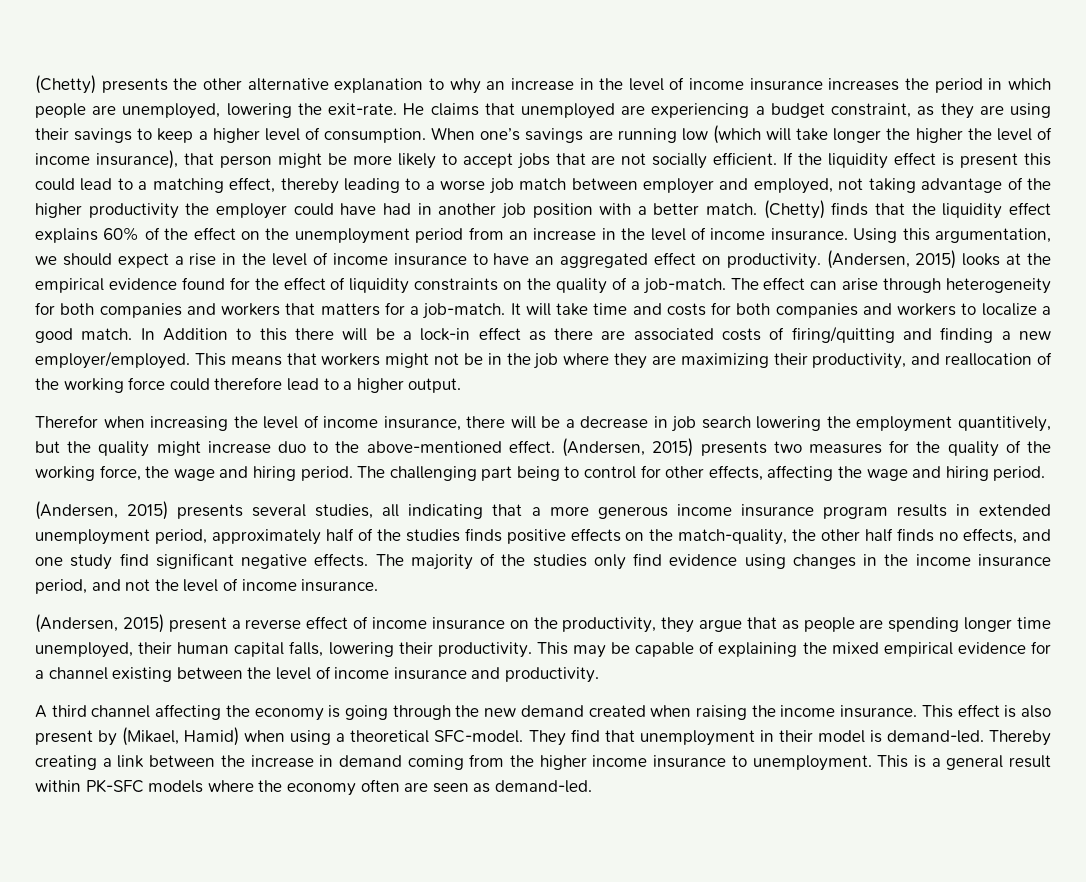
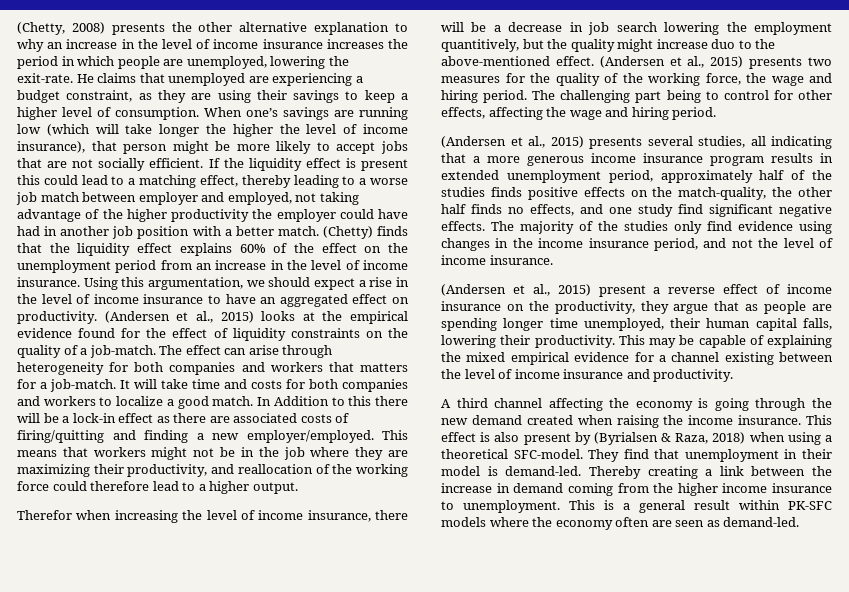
- (Chetty) presents the other alternative explanation to why an increase in the level of income insurance increases the period in which people are unemployed, lowering the exit-rate.
+ (Chetty, 2008) presents the other alternative explanation to why an increase in the level of income insurance increases the period in which people are unemployed, lowering the exit-rate.
- (Andersen, 2015) looks at the empirical evidence found for the effect of liquidity constraints on the quality of a job-match.
+ (Andersen et al., 2015) looks at the empirical evidence found for the effect of liquidity constraints on the quality of a job-match.
- (Andersen, 2015) presents two measures for the quality of the working force, the wage and hiring period.
+ (Andersen et al., 2015) presents two measures for the quality of the working force, the wage and hiring period.
- (Andersen, 2015) presents several studies, all indicating that a more generous income insurance program results in extended unemployment period, approximately half of the studies finds positive effects on the match-quality, the other half finds no effects, and one study find significant negative effects.
+ (Andersen et al., 2015) presents several studies, all indicating that a more generous income insurance program results in extended unemployment period, approximately half of the studies finds positive effects on the match-quality, the other half finds no effects, and one study find significant negative effects.
- (Andersen, 2015) present a reverse effect of income insurance on the productivity, they argue that as people are spending longer time unemployed, their human capital falls, lowering their productivity.
+ (Andersen et al., 2015) present a reverse effect of income insurance on the productivity, they argue that as people are spending longer time unemployed, their human capital falls, lowering their productivity.
- This effect is also present by (Mikael, Hamid) when using a theoretical SFC-model.
+ This effect is also present by (Byrialsen & Raza, 2018) when using a theoretical SFC-model.

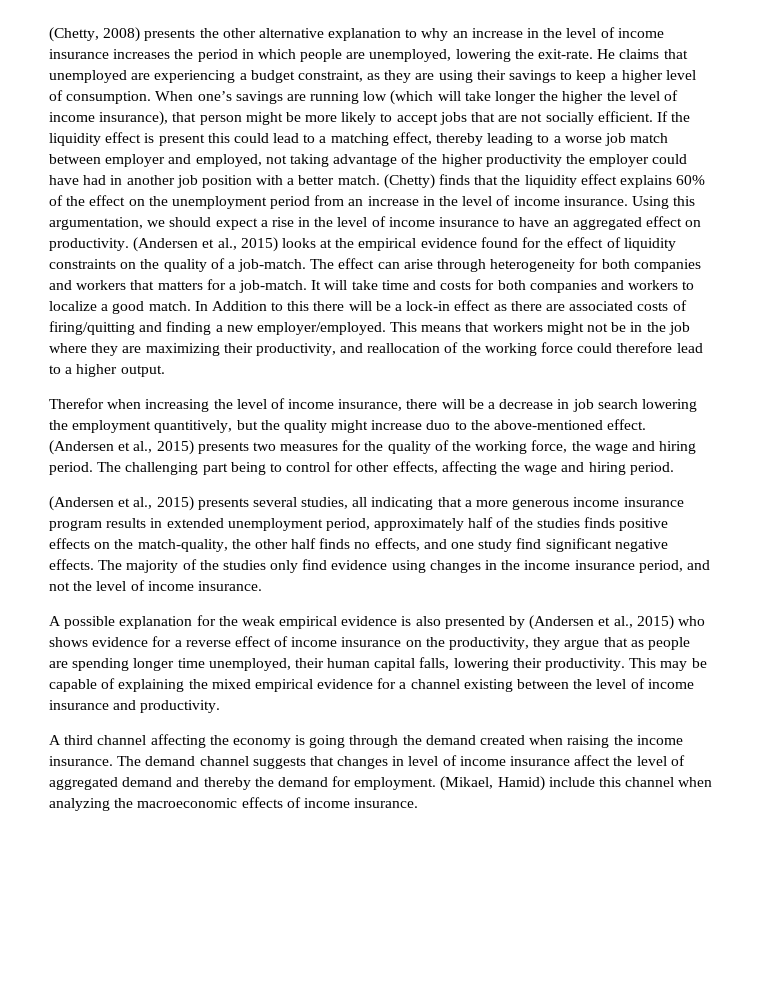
- (Andersen et al., 2015) present a reverse effect of income insurance on the productivity, they argue that as people are spending longer time unemployed, their human capital falls, lowering their productivity.
+ A possible explanation for the weak empirical evidence is also presented by (Andersen et al., 2015) who shows evidence for a reverse effect of income insurance on the productivity, they argue that as people are spending longer time unemployed, their human capital falls, lowering their productivity.
- A third channel affecting the economy is going through the new demand created when raising the income insurance.
+ A third channel affecting the economy is going through the demand created when raising the income insurance.
- This effect is also present by (Byrialsen & Raza, 2018) when using a theoretical SFC-model. They find that unemployment in their model is demand-led. Thereby creating a link between the increase in demand coming from the higher income insurance to unemployment. This is a general result within PK-SFC models where the economy often are seen as demand-led.
+ The demand channel suggests that changes in level of income insurance affect the level of aggregated demand and thereby the demand for employment. (Mikael, Hamid) include this channel when analyzing the macroeconomic effects of income insurance.

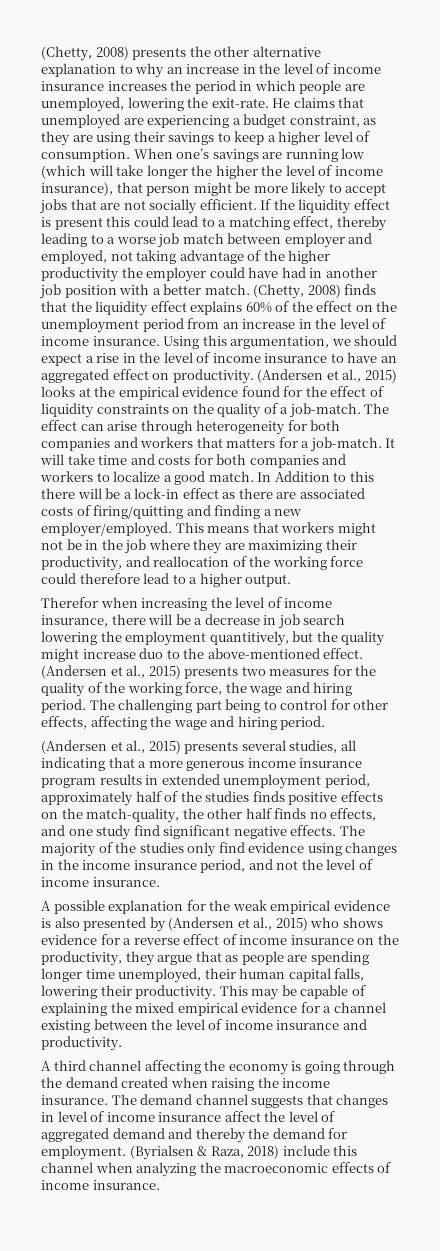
- (Chetty) finds that the liquidity effect explains 60% of the effect on the unemployment period from an increase in the level of income insurance.
+ (Chetty, 2008) finds that the liquidity effect explains 60% of the effect on the unemployment period from an increase in the level of income insurance.
- (Mikael, Hamid) include this channel when analyzing the macroeconomic effects of income insurance.
+ (Byrialsen & Raza, 2018) include this channel when analyzing the macroeconomic effects of income insurance.

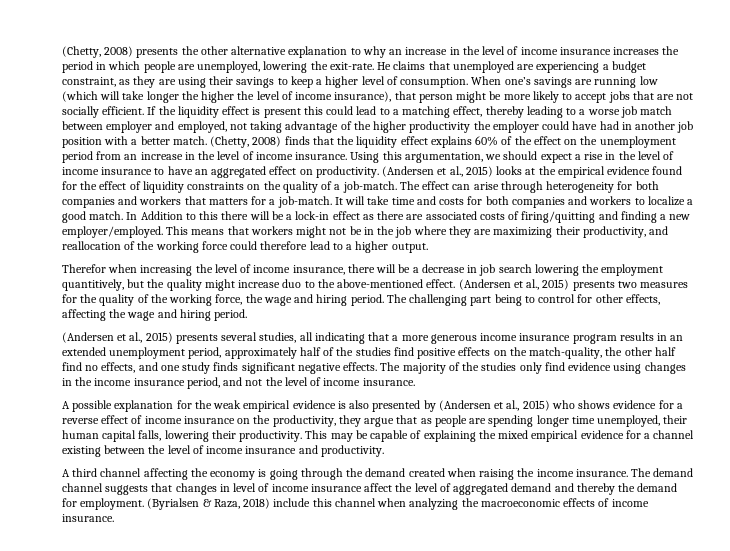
- (Andersen et al., 2015) presents several studies, all indicating that a more generous income insurance program results in extended unemployment period, approximately half of the studies finds positive effects on the match-quality, the other half finds no effects, and one study find significant negative effects.
+ (Andersen et al., 2015) presents several studies, all indicating that a more generous income insurance program results in an extended unemployment period, approximately half of the studies find positive effects on the match-quality, the other half find no effects, and one study finds significant negative effects.

